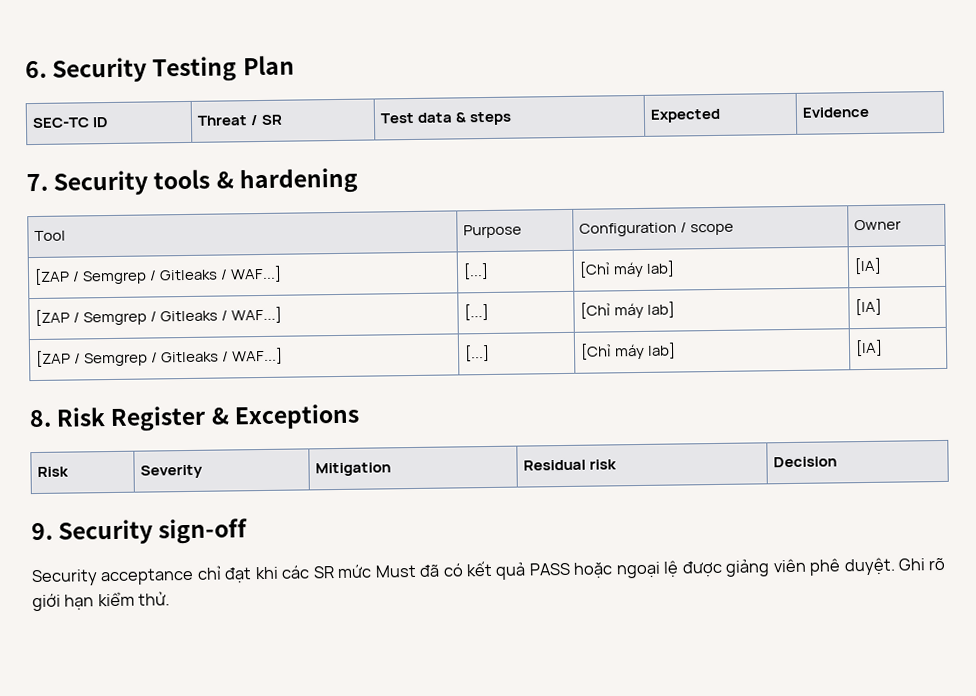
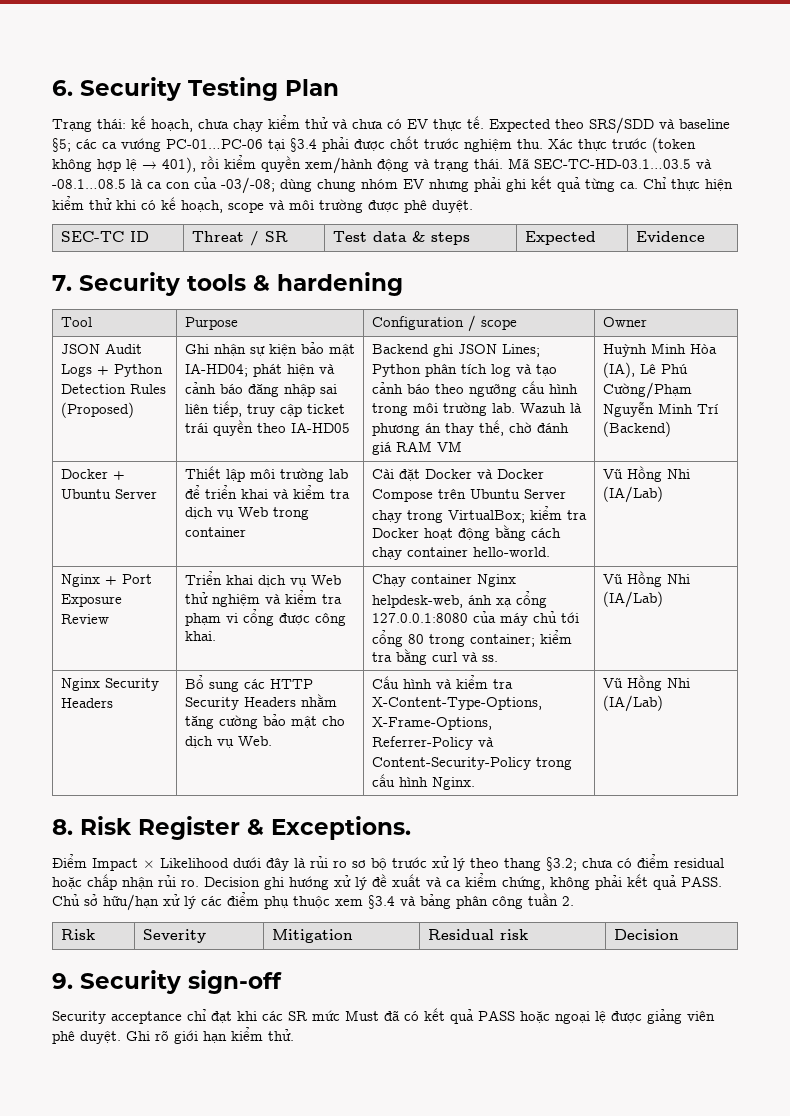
+ Trạng thái: kế hoạch, chưa chạy kiểm thử và chưa có EV thực tế. Expected theo SRS/SDD và baseline §5; các ca vướng PC-01…PC-06 tại §3.4 phải được chốt trước nghiệm thu. Xác thực trước (token không hợp lệ → 401), rồi kiểm quyền xem/hành động và trạng thái. Mã SEC-TC-HD-03.1…03.5 và -08.1…08.5 là ca con của -03/-08; dùng chung nhóm EV nhưng phải ghi kết quả từng ca. Chỉ thực hiện kiểm thử khi có kế hoạch, scope và môi trường được phê duyệt.
  Tool | Purpose | Configuration / scope | Owner
- [ZAP / Semgrep / Gitleaks / WAF...] | [...] | [Chỉ máy lab] | [IA]
- [ZAP / Semgrep / Gitleaks / WAF...] | [...] | [Chỉ máy lab] | [IA]
- [ZAP / Semgrep / Gitleaks / WAF...] | [...] | [Chỉ máy lab] | [IA]
- 8. Risk Register & Exceptions
+ JSON Audit Logs + Python Detection Rules (Proposed) | Ghi nhận sự kiện bảo mật IA-HD04; phát hiện và cảnh báo đăng nhập sai liên tiếp, truy cập ticket trái quyền theo IA-HD05 | Backend ghi JSON Lines; Python phân tích log và tạo cảnh báo theo ngưỡng cấu hình trong môi trường lab. Wazuh là phương án thay thế, chờ đánh giá RAM VM | Huỳnh Minh Hòa (IA), Lê Phú Cường/Phạm Nguyễn Minh Trí (Backend)
+ Docker + Ubuntu Server | Thiết lập môi trường lab để triển khai và kiểm tra dịch vụ Web trong container | Cài đặt Docker và Docker Compose trên Ubuntu Server chạy trong VirtualBox; kiểm tra Docker hoạt động bằng cách chạy container hello-world. | Vũ Hồng Nhi (IA/Lab)
+ Nginx + Port Exposure Review | Triển khai dịch vụ Web thử nghiệm và kiểm tra phạm vi cổng được công khai. | Chạy container Nginx helpdesk-web, ánh xạ cổng 127.0.0.1:8080 của máy chủ tới cổng 80 trong container; kiểm tra bằng curl và ss. | Vũ Hồng Nhi (IA/Lab)
+ Nginx Security Headers | Bổ sung các HTTP Security Headers nhằm tăng cường bảo mật cho dịch vụ Web. | Cấu hình và kiểm tra X-Content-Type-Options, X-Frame-Options, Referrer-Policy và Content-Security-Policy trong cấu hình Nginx. | Vũ Hồng Nhi (IA/Lab)
+ 8. Risk Register & Exceptions.
+ Điểm Impact × Likelihood dưới đây là rủi ro sơ bộ trước xử lý theo thang §3.2; chưa có điểm residual hoặc chấp nhận rủi ro. Decision ghi hướng xử lý đề xuất và ca kiểm chứng, không phải kết quả PASS. Chủ sở hữu/hạn xử lý các điểm phụ thuộc xem §3.4 và bảng phân công tuần 2.

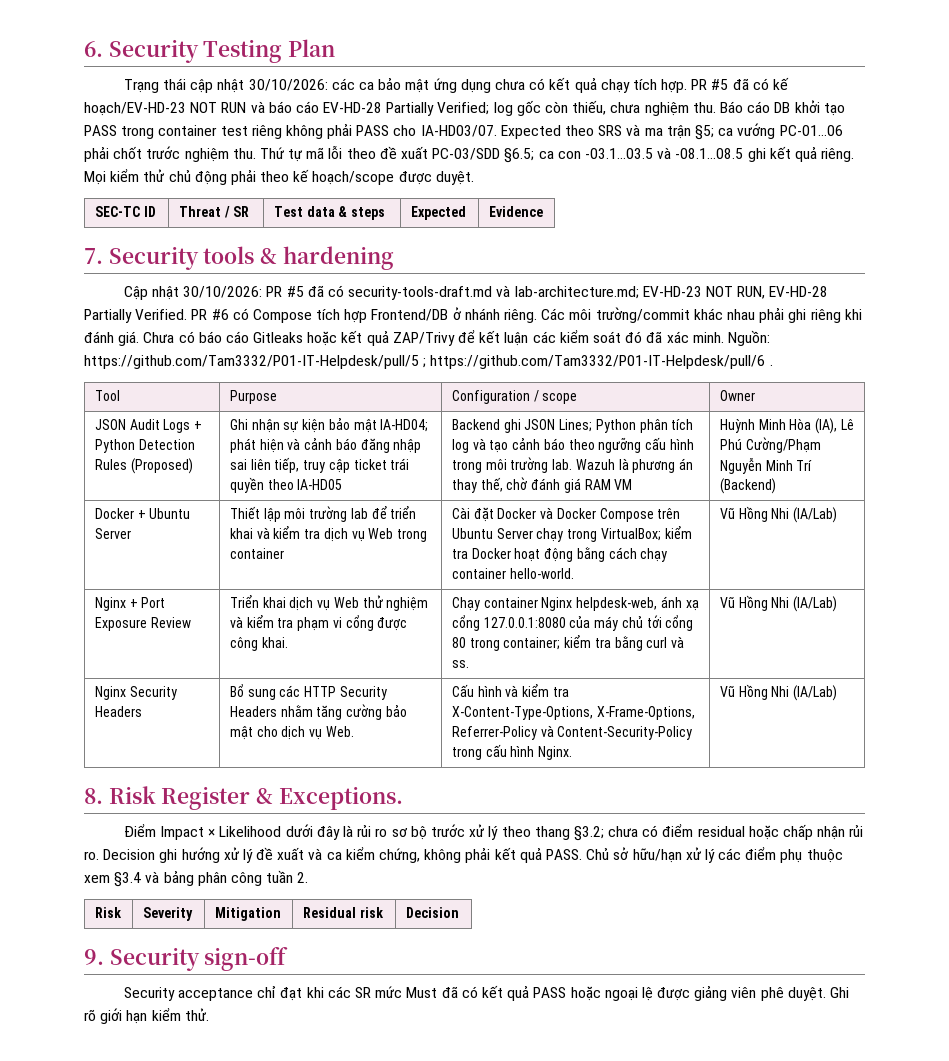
- Trạng thái: kế hoạch, chưa chạy kiểm thử và chưa có EV thực tế. Expected theo SRS/SDD và baseline §5; các ca vướng PC-01…PC-06 tại §3.4 phải được chốt trước nghiệm thu. Xác thực trước (token không hợp lệ → 401), rồi kiểm quyền xem/hành động và trạng thái. Mã SEC-TC-HD-03.1…03.5 và -08.1…08.5 là ca con của -03/-08; dùng chung nhóm EV nhưng phải ghi kết quả từng ca. Chỉ thực hiện kiểm thử khi có kế hoạch, scope và môi trường được phê duyệt.
+ Trạng thái cập nhật 30/10/2026: các ca bảo mật ứng dụng chưa có kết quả chạy tích hợp. PR #5 đã có kế hoạch/EV-HD-23 NOT RUN và báo cáo EV-HD-28 Partially Verified; log gốc còn thiếu, chưa nghiệm thu. Báo cáo DB khởi tạo PASS trong container test riêng không phải PASS cho IA-HD03/07. Expected theo SRS và ma trận §5; ca vướng PC-01…06 phải chốt trước nghiệm thu. Thứ tự mã lỗi theo đề xuất PC-03/SDD §6.5; ca con -03.1…03.5 và -08.1…08.5 ghi kết quả riêng. Mọi kiểm thử chủ động phải theo kế hoạch/scope được duyệt.
+ Cập nhật 30/10/2026: PR #5 đã có security-tools-draft.md và lab-architecture.md; EV-HD-23 NOT RUN, EV-HD-28 Partially Verified. PR #6 có Compose tích hợp Frontend/DB ở nhánh riêng. Các môi trường/commit khác nhau phải ghi riêng khi đánh giá. Chưa có báo cáo Gitleaks hoặc kết quả ZAP/Trivy để kết luận các kiểm soát đó đã xác minh. Nguồn: https://github.com/Tam3332/P01-IT-Helpdesk/pull/5 ; https://github.com/Tam3332/P01-IT-Helpdesk/pull/6 .

